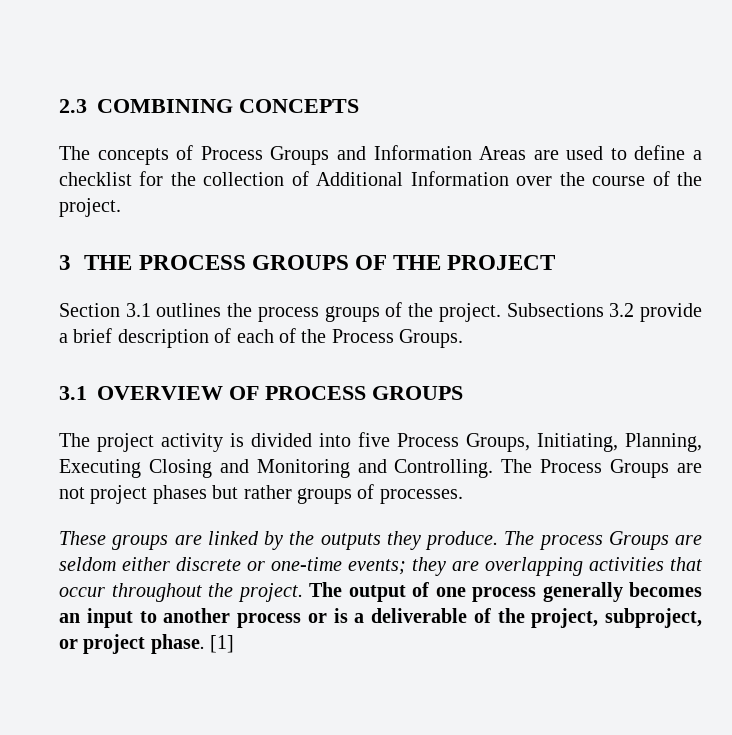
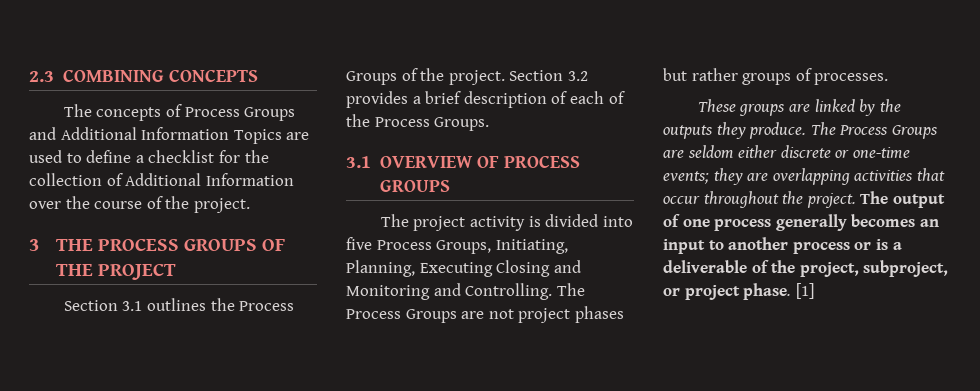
- The concepts of Process Groups and Information Areas are used to define a checklist for the collection of Additional Information over the course of the project.
+ The concepts of Process Groups and Additional Information Topics are used to define a checklist for the collection of Additional Information over the course of the project.
- Section 3.1 outlines the process groups of the project. Subsections 3.2 provide a brief description of each of the Process Groups.
+ Section 3.1 outlines the Process Groups of the project. Section 3.2 provides a brief description of each of the Process Groups.
- The process Groups are seldom either discrete or one-time events; they are overlapping activities that occur throughout the project.
+ The Process Groups are seldom either discrete or one-time events; they are overlapping activities that occur throughout the project.

